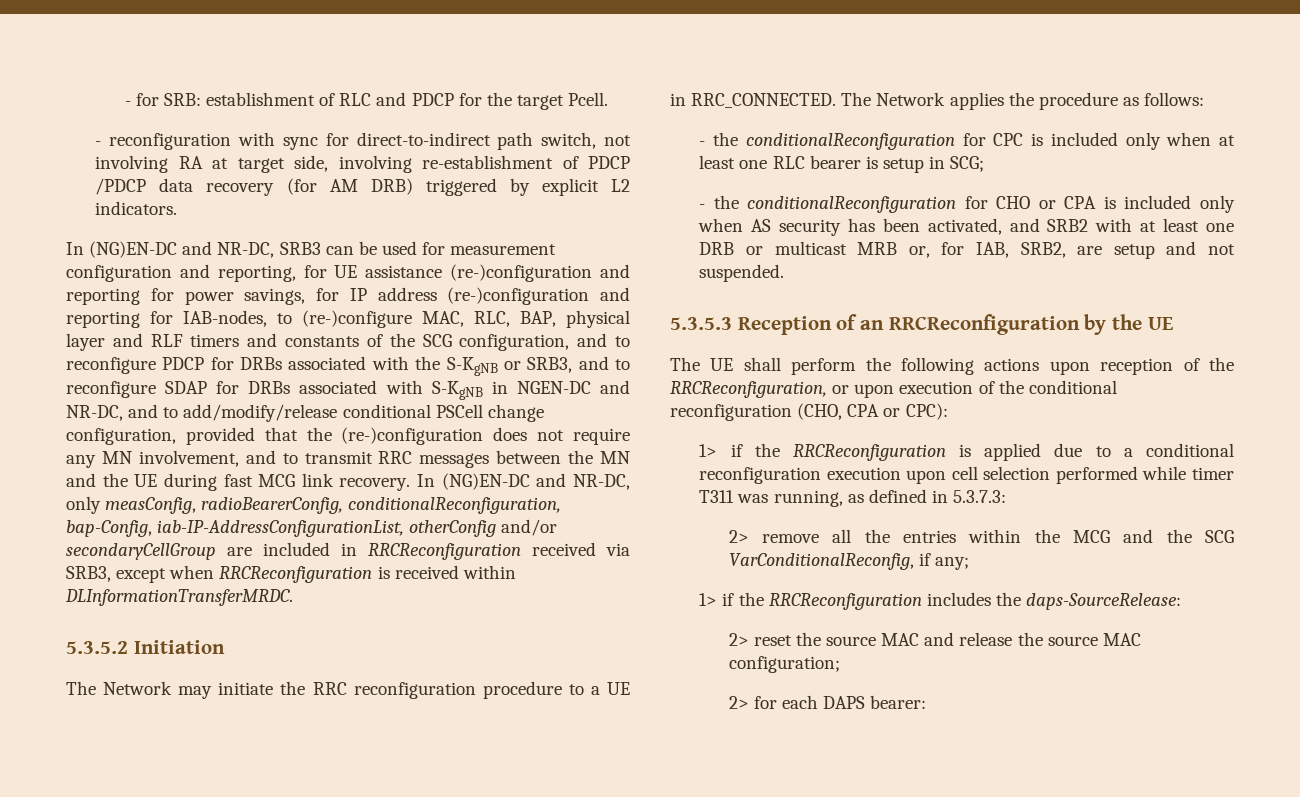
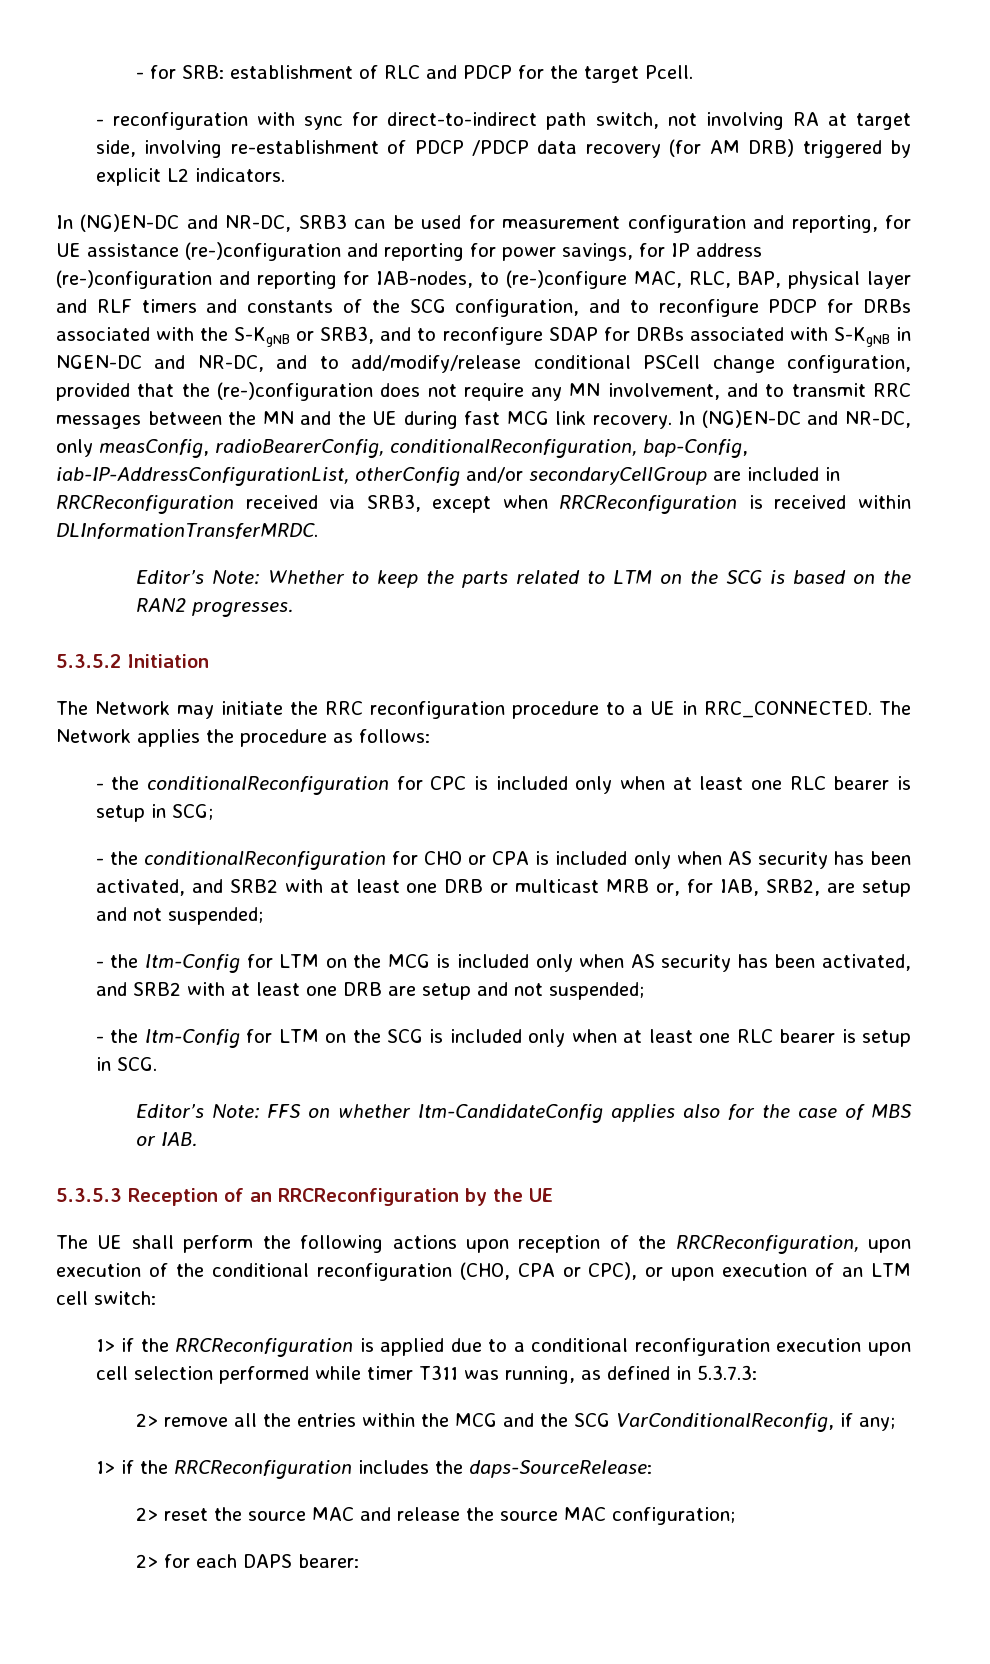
+ Editor’s Note: Whether to keep the parts related to LTM on the SCG is based on the RAN2 progresses.
- - the conditionalReconfiguration for CHO or CPA is included only when AS security has been activated, and SRB2 with at least one DRB or multicast MRB or, for IAB, SRB2, are setup and not suspended.
+ - the conditionalReconfiguration for CHO or CPA is included only when AS security has been activated, and SRB2 with at least one DRB or multicast MRB or, for IAB, SRB2, are setup and not suspended;
+ - the ltm-Config for LTM on the MCG is included only when AS security has been activated, and SRB2 with at least one DRB are setup and not suspended;
+ - the ltm-Config for LTM on the SCG is included only when at least one RLC bearer is setup in SCG.
+ Editor’s Note: FFS on whether ltm-CandidateConfig applies also for the case of MBS or IAB.
- The UE shall perform the following actions upon reception of the RRCReconfiguration, or upon execution of the conditional reconfiguration (CHO, CPA or CPC):
+ The UE shall perform the following actions upon reception of the RRCReconfiguration, upon execution of the conditional reconfiguration (CHO, CPA or CPC), or upon execution of an LTM cell switch:

